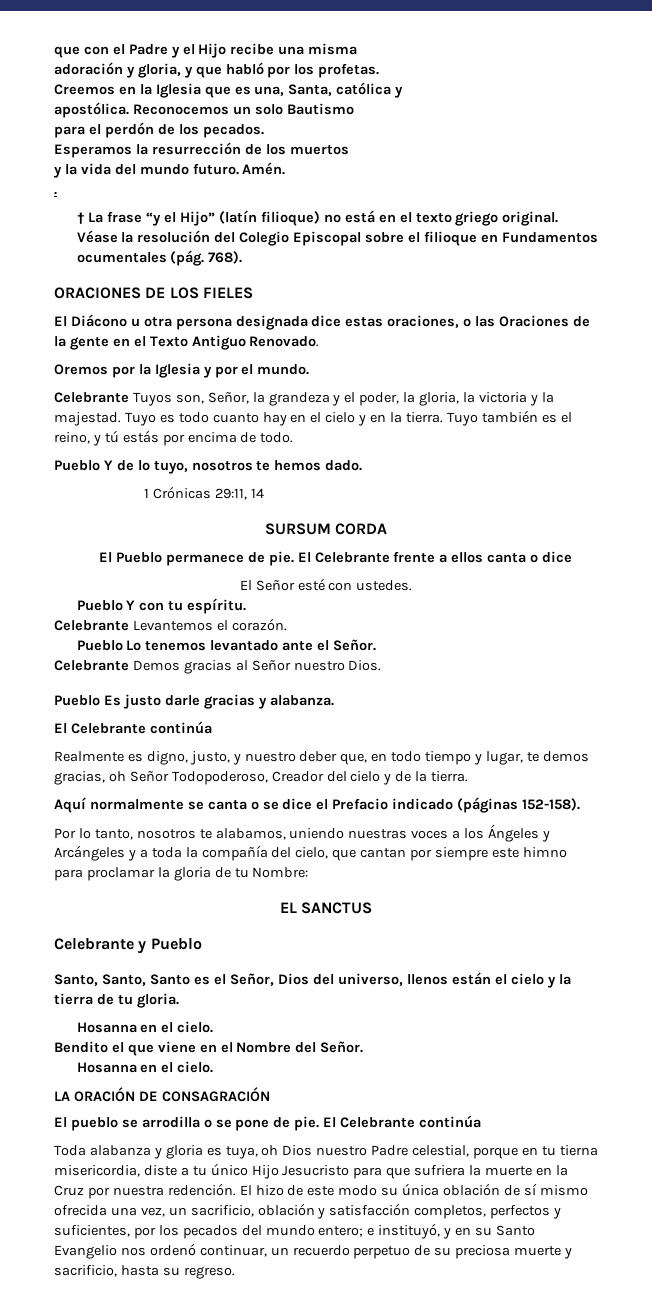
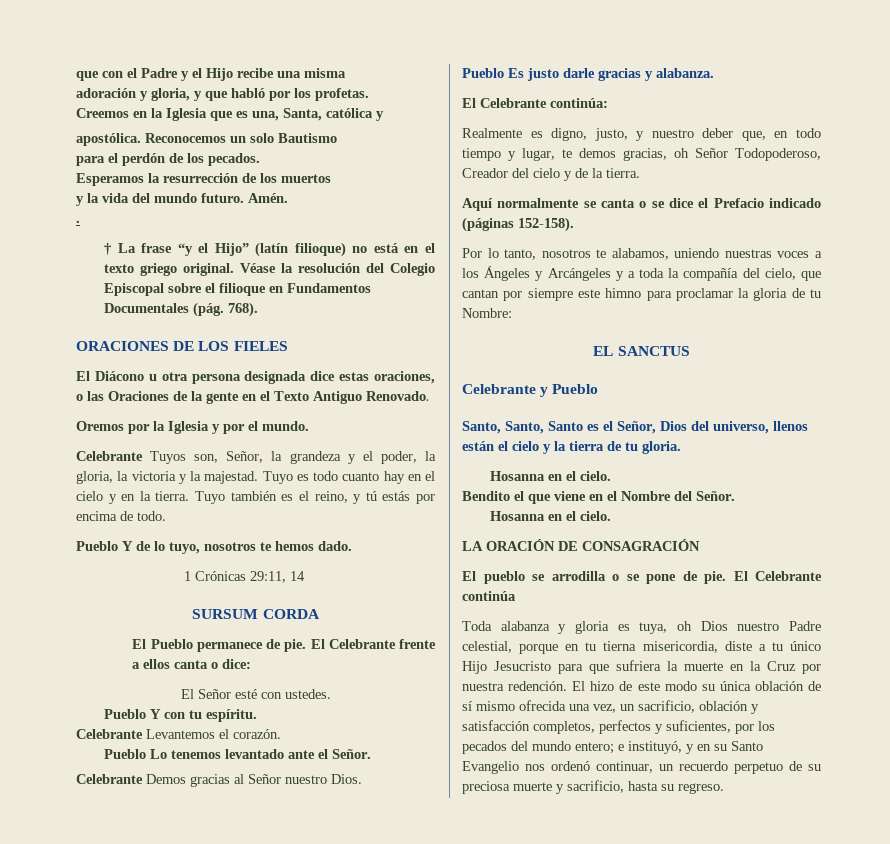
- Véase la resolución del Colegio Episcopal sobre el filioque en Fundamentos ocumentales (pág.
+ Véase la resolución del Colegio Episcopal sobre el filioque en Fundamentos Documentales (pág.
- El Celebrante frente a ellos canta o dice
+ El Celebrante frente a ellos canta o dice:
  Pueblo Es justo darle gracias y alabanza.
- El Celebrante continúa
+ El Celebrante continúa:

